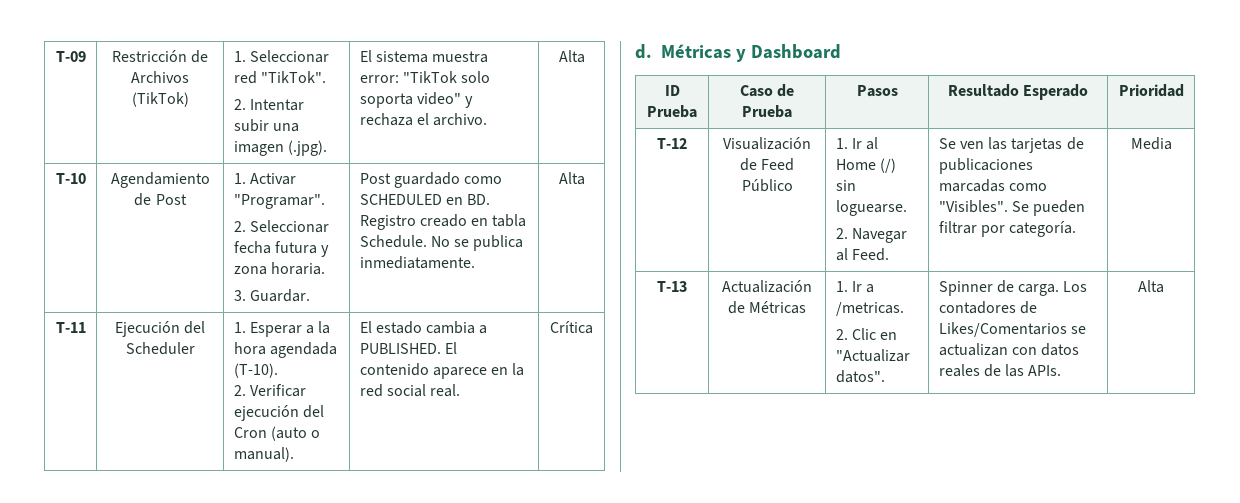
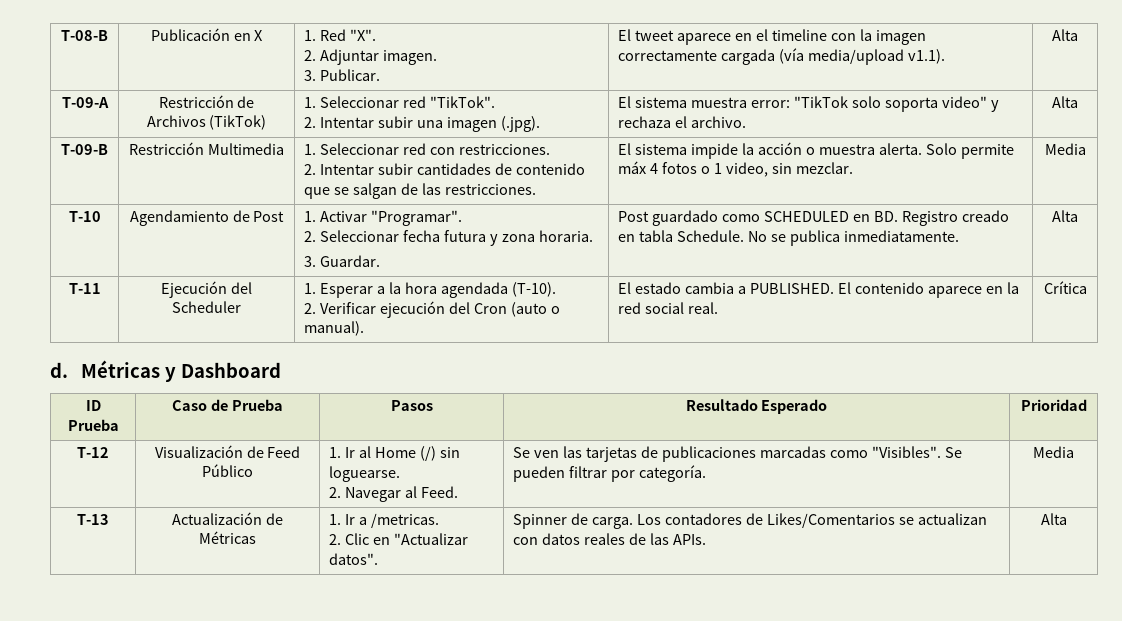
- T-09 | Restricción de Archivos (TikTok) | 1. Seleccionar red "TikTok".
+ T-08-B | Publicación en X | 1. Red "X".
+ 2. Adjuntar imagen.
+ 3. Publicar. | El tweet aparece en el timeline con la imagen correctamente cargada (vía media/upload v1.1). | Alta
+ T-09-A | Restricción de Archivos (TikTok) | 1. Seleccionar red "TikTok".
+ T-09-B | Restricción Multimedia | 1. Seleccionar red con restricciones.
+ 2. Intentar subir cantidades de contenido que se salgan de las restricciones. | El sistema impide la acción o muestra alerta. Solo permite máx 4 fotos o 1 video, sin mezclar. | Media

